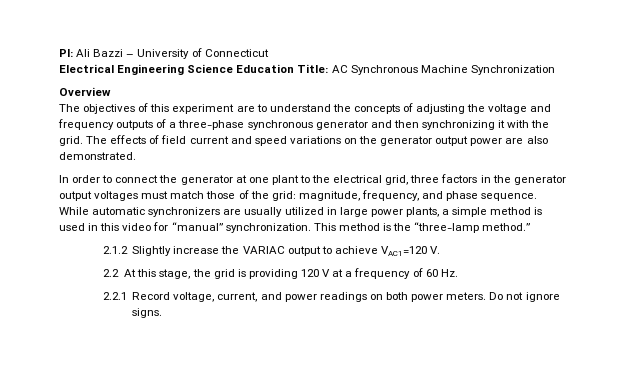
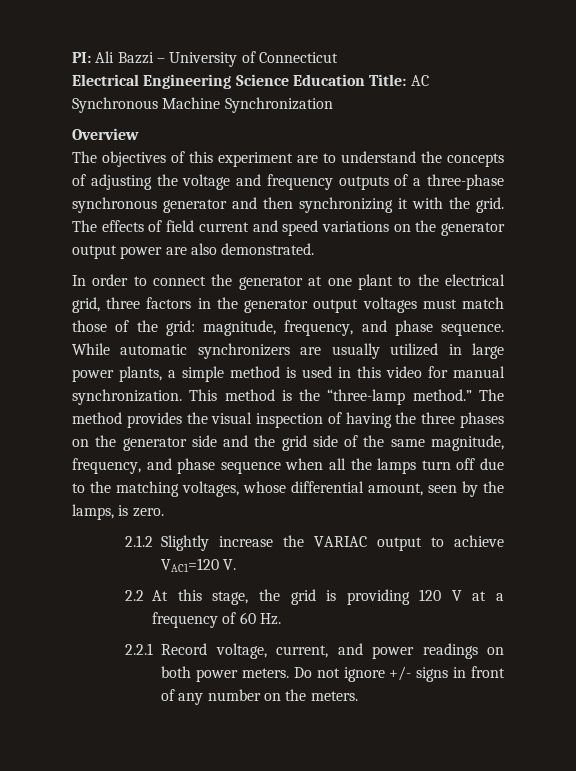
- While automatic synchronizers are usually utilized in large power plants, a simple method is used in this video for “manual” synchronization.
+ While automatic synchronizers are usually utilized in large power plants, a simple method is used in this video for manual synchronization.
+ The method provides the visual inspection of having the three phases on the generator side and the grid side of the same magnitude, frequency, and phase sequence when all the lamps turn off due to the matching voltages, whose differential amount, seen by the lamps, is zero.
- Do not ignore signs.
+ Do not ignore +/- signs in front of any number on the meters.

